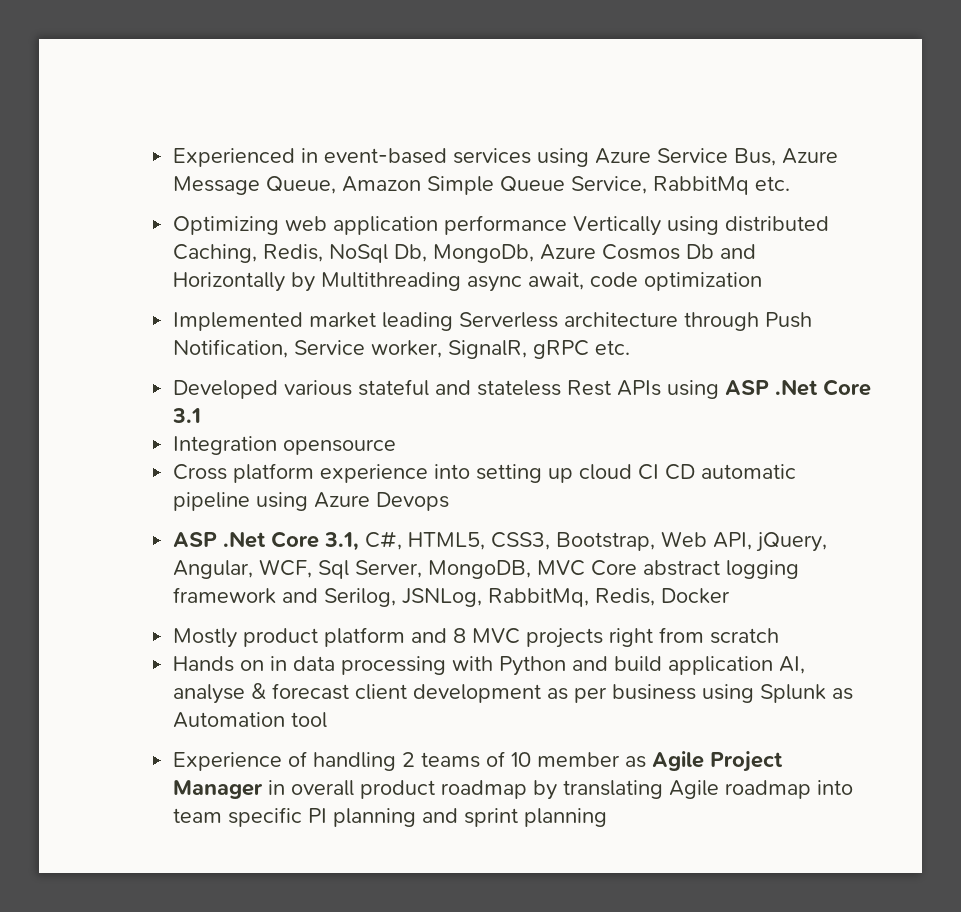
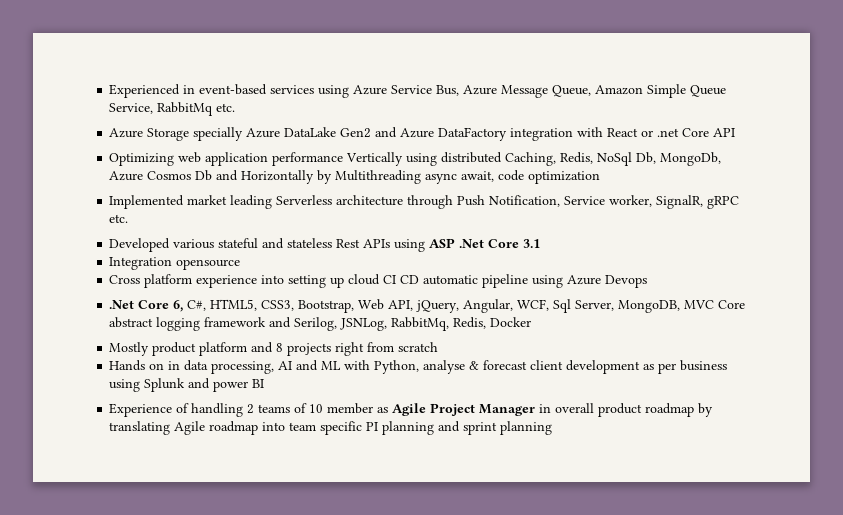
+ Azure Storage specially Azure DataLake Gen2 and Azure DataFactory integration with React or .net Core API
- ASP .Net Core 3.1, C#, HTML5, CSS3, Bootstrap, Web API, jQuery, Angular, WCF, Sql Server, MongoDB, MVC Core abstract logging framework and Serilog, JSNLog, RabbitMq, Redis, Docker
+ .Net Core 6, C#, HTML5, CSS3, Bootstrap, Web API, jQuery, Angular, WCF, Sql Server, MongoDB, MVC Core abstract logging framework and Serilog, JSNLog, RabbitMq, Redis, Docker
- Mostly product platform and 8 MVC projects right from scratch
+ Mostly product platform and 8 projects right from scratch
- Hands on in data processing with Python and build application AI, analyse & forecast client development as per business using Splunk as Automation tool
+ Hands on in data processing, AI and ML with Python, analyse & forecast client development as per business using Splunk and power BI

